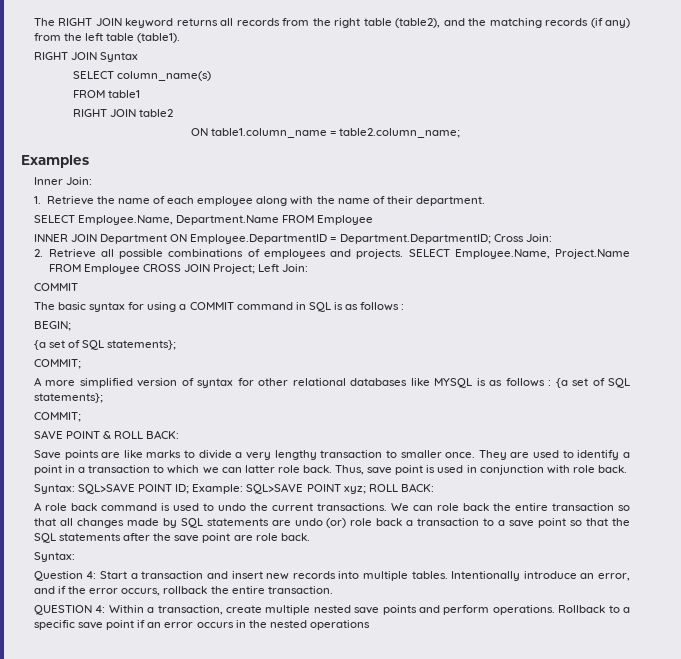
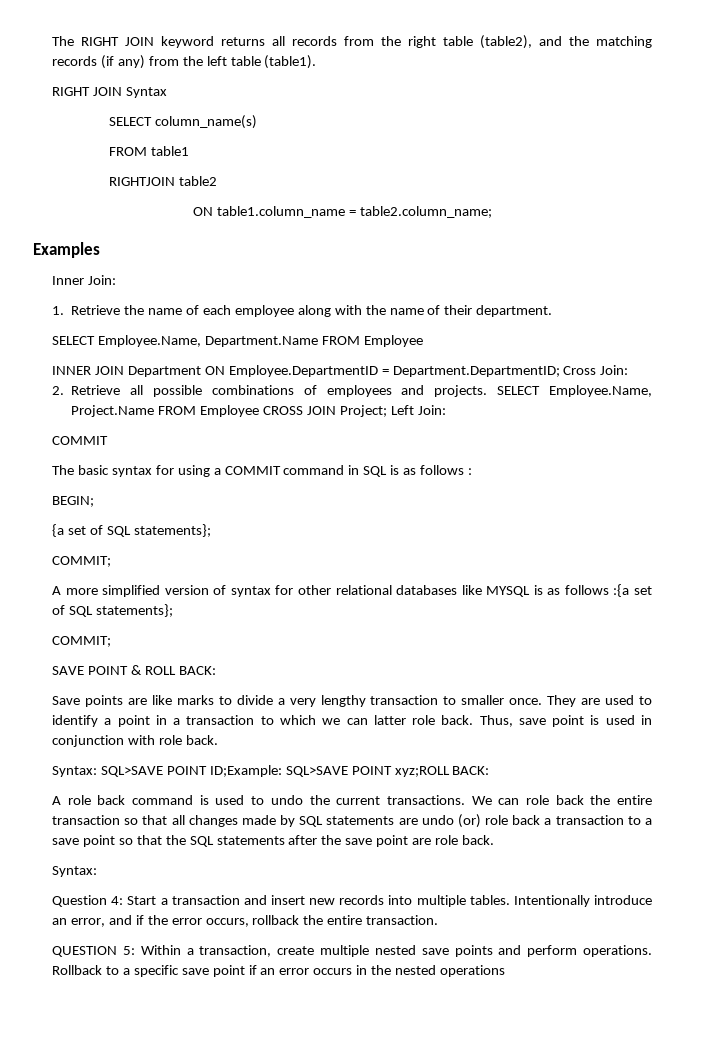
- RIGHT JOIN table2
+ RIGHTJOIN table2
- A more simplified version of syntax for other relational databases like MYSQL is as follows : {a set of SQL statements};
+ A more simplified version of syntax for other relational databases like MYSQL is as follows :{a set of SQL statements};
- Syntax: SQL>SAVE POINT ID; Example: SQL>SAVE POINT xyz; ROLL BACK:
+ Syntax: SQL>SAVE POINT ID;Example: SQL>SAVE POINT xyz;ROLL BACK:
- QUESTION 4: Within a transaction, create multiple nested save points and perform operations.
+ QUESTION 5: Within a transaction, create multiple nested save points and perform operations.

